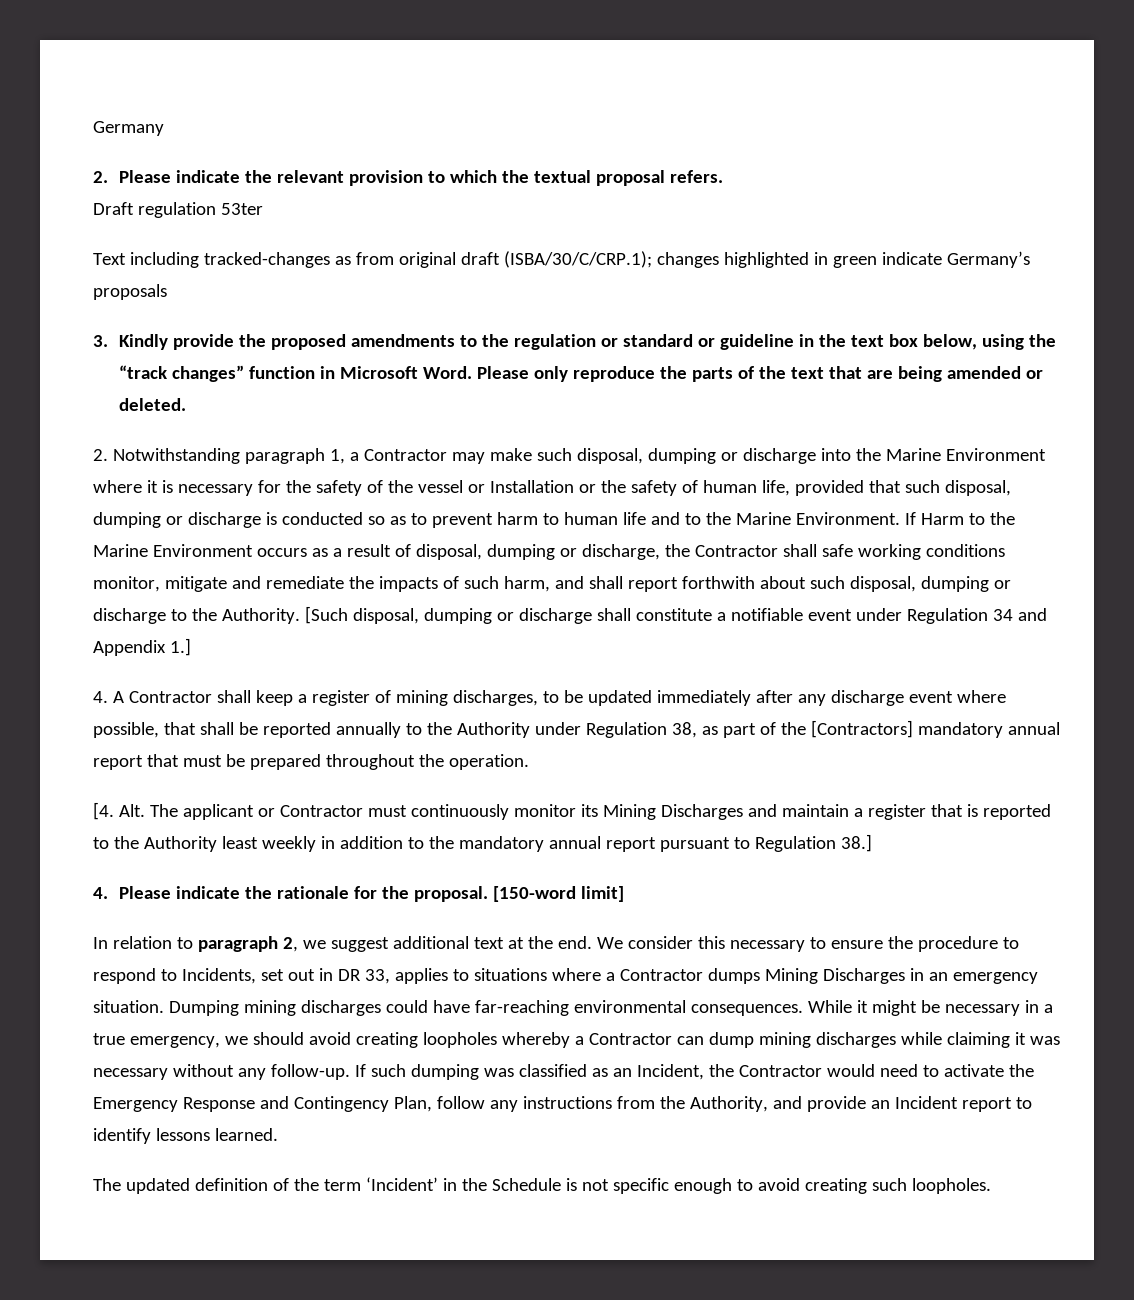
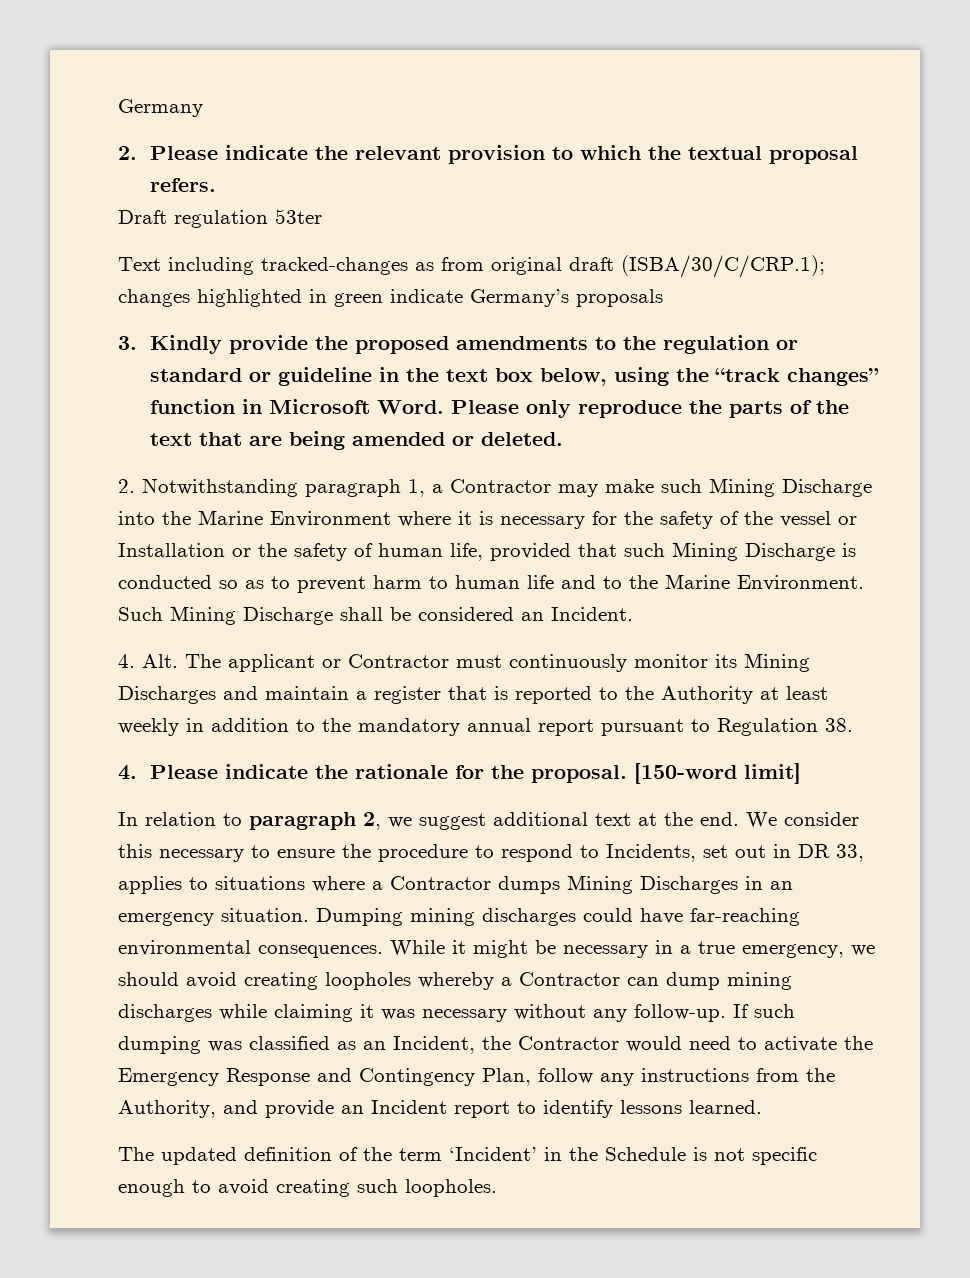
- 2. Notwithstanding paragraph 1, a Contractor may make such disposal, dumping or discharge into the Marine Environment where it is necessary for the safety of the vessel or Installation or the safety of human life, provided that such disposal, dumping or discharge is conducted so as to prevent harm to human life and to the Marine Environment.
+ 2. Notwithstanding paragraph 1, a Contractor may make such Mining Discharge into the Marine Environment where it is necessary for the safety of the vessel or Installation or the safety of human life, provided that such Mining Discharge is conducted so as to prevent harm to human life and to the Marine Environment.
- If Harm to the Marine Environment occurs as a result of disposal, dumping or discharge, the Contractor shall safe working conditions monitor, mitigate and remediate the impacts of such harm, and shall report forthwith about such disposal, dumping or discharge to the Authority. [Such disposal, dumping or discharge shall constitute a notifiable event under Regulation 34 and Appendix 1.]
- 4. A Contractor shall keep a register of mining discharges, to be updated immediately after any discharge event where possible, that shall be reported annually to the Authority under Regulation 38, as part of the [Contractors] mandatory annual report that must be prepared throughout the operation.
- [4. Alt. The applicant or Contractor must continuously monitor its Mining Discharges and maintain a register that is reported to the Authority least weekly in addition to the mandatory annual report pursuant to Regulation 38.]
+ Such Mining Discharge shall be considered an Incident.
+ 4. Alt. The applicant or Contractor must continuously monitor its Mining Discharges and maintain a register that is reported to the Authority at least weekly in addition to the mandatory annual report pursuant to Regulation 38.

